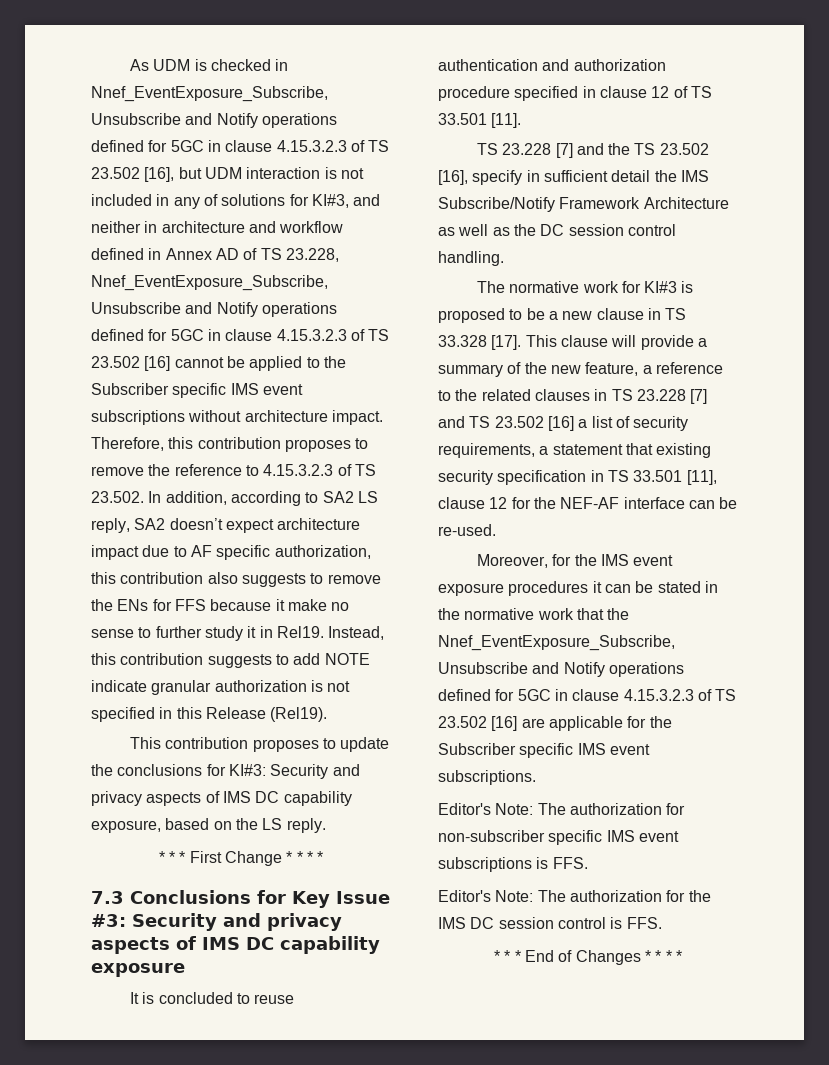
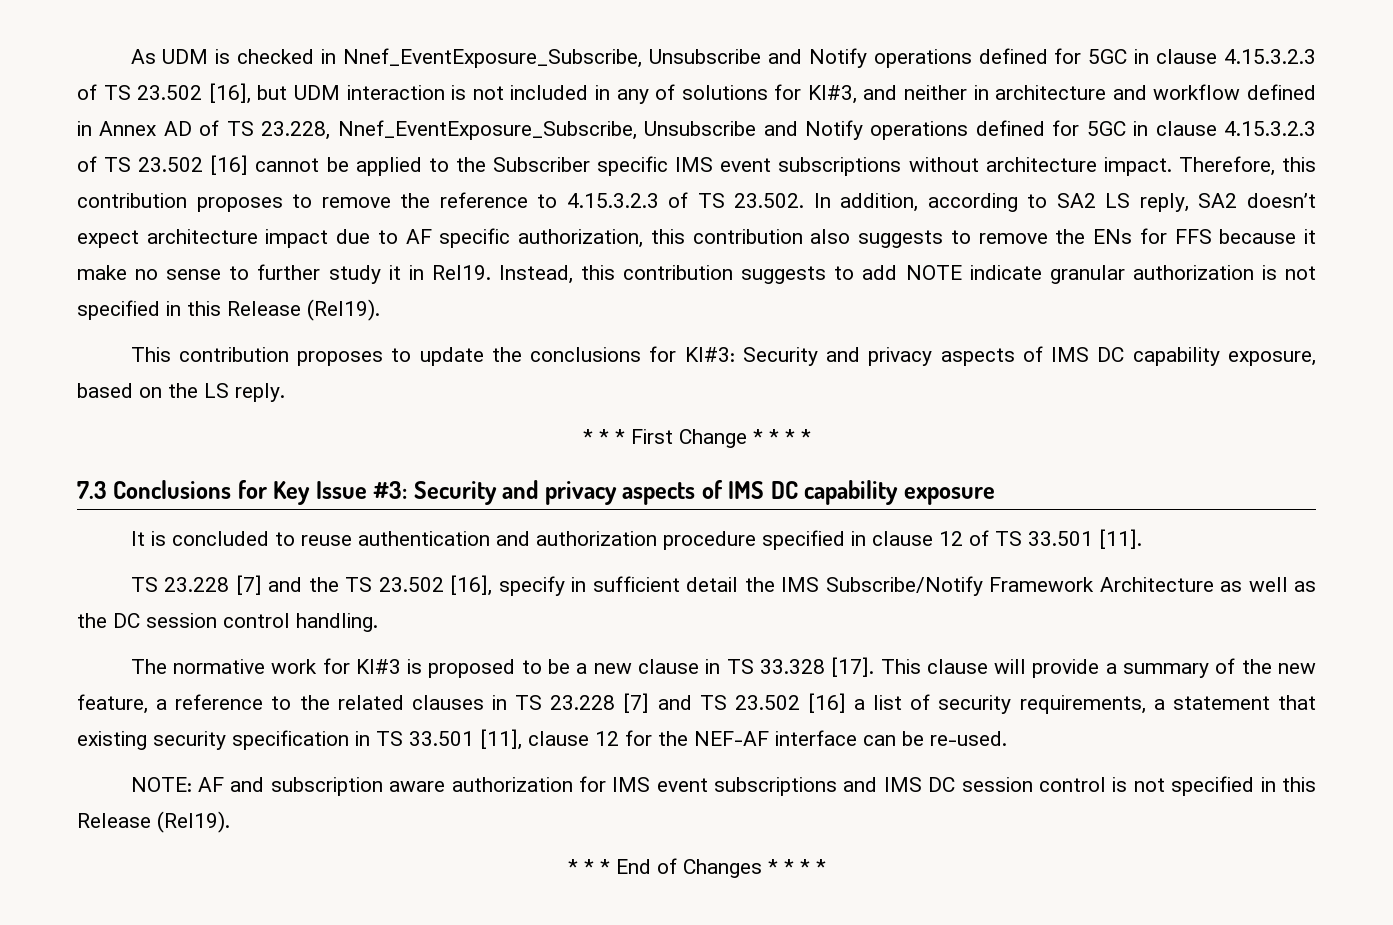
- Moreover, for the IMS event exposure procedures it can be stated in the normative work that the Nnef_EventExposure_Subscribe, Unsubscribe and Notify operations defined for 5GC in clause 4.15.3.2.3 of TS 23.502 [16] are applicable for the Subscriber specific IMS event subscriptions.
- Editor's Note: The authorization for non-subscriber specific IMS event subscriptions is FFS.
- Editor's Note: The authorization for the IMS DC session control is FFS.
+ NOTE: AF and subscription aware authorization for IMS event subscriptions and IMS DC session control is not specified in this Release (Rel19).

